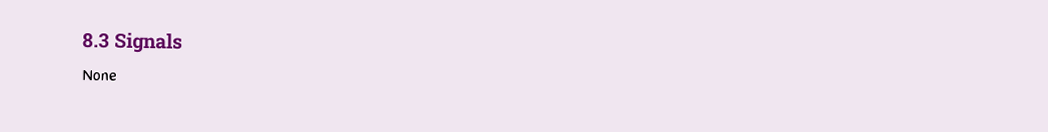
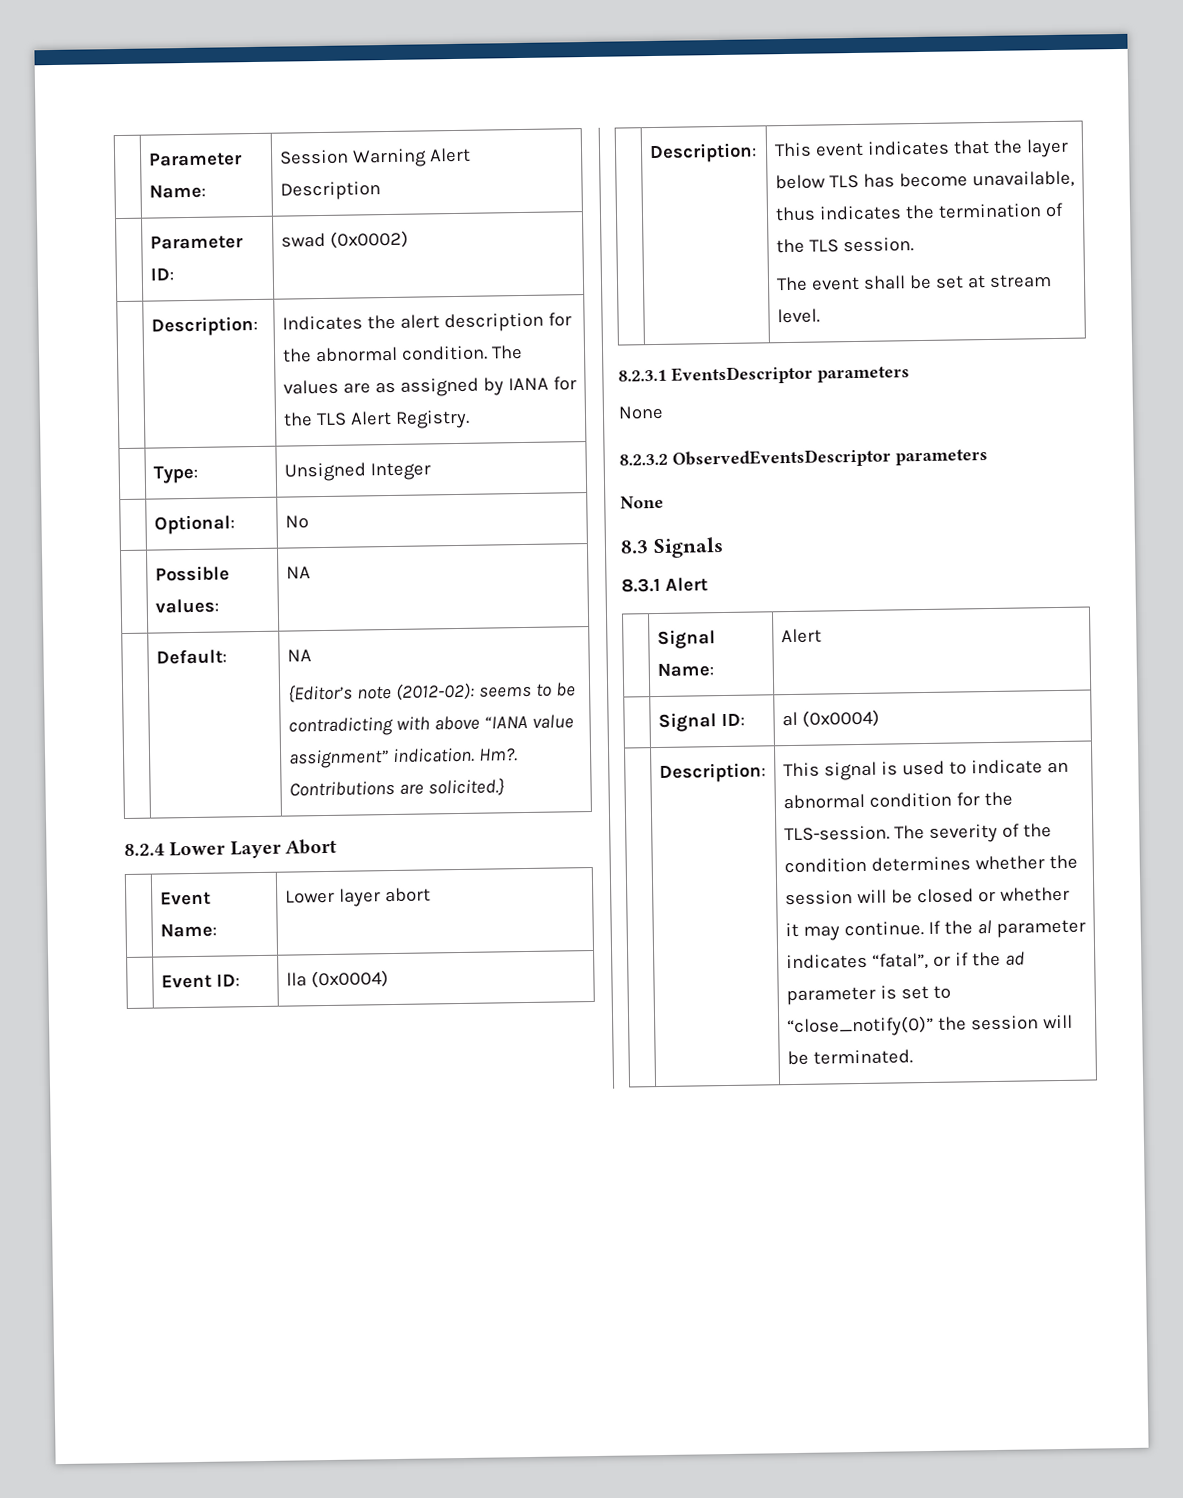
+ | Parameter Name: | Session Warning Alert Description
+ | Parameter ID: | swad (0x0002)
+ | Description: | Indicates the alert description for the abnormal condition. The values are as assigned by IANA for the TLS Alert Registry.
+ | Type: | Unsigned Integer
+ | Optional: | No
+ | Possible values: | NA
+ | Default: | NA
+ {Editor’s note (2012-02): seems to be contradicting with above “IANA value assignment” indication. Hm?. Contributions are solicited.}
+ 8.2.4 Lower Layer Abort
+ | Event Name: | Lower layer abort
+ | Event ID: | lla (0x0004)
+ | Description: | This event indicates that the layer below TLS has become unavailable, thus indicates the termination of the TLS session.
+ The event shall be set at stream level.
+ 8.2.3.1 EventsDescriptor parameters
+ None
+ 8.2.3.2 ObservedEventsDescriptor parameters
+ None
  8.3 Signals
- None
+ 8.3.1 Alert
+ | Signal Name: | Alert
+ | Signal ID: | al (0x0004)
+ | Description: | This signal is used to indicate an abnormal condition for the TLS-session. The severity of the condition determines whether the session will be closed or whether it may continue. If the al parameter indicates “fatal”, or if the ad parameter is set to “close_notify(0)” the session will be terminated.

